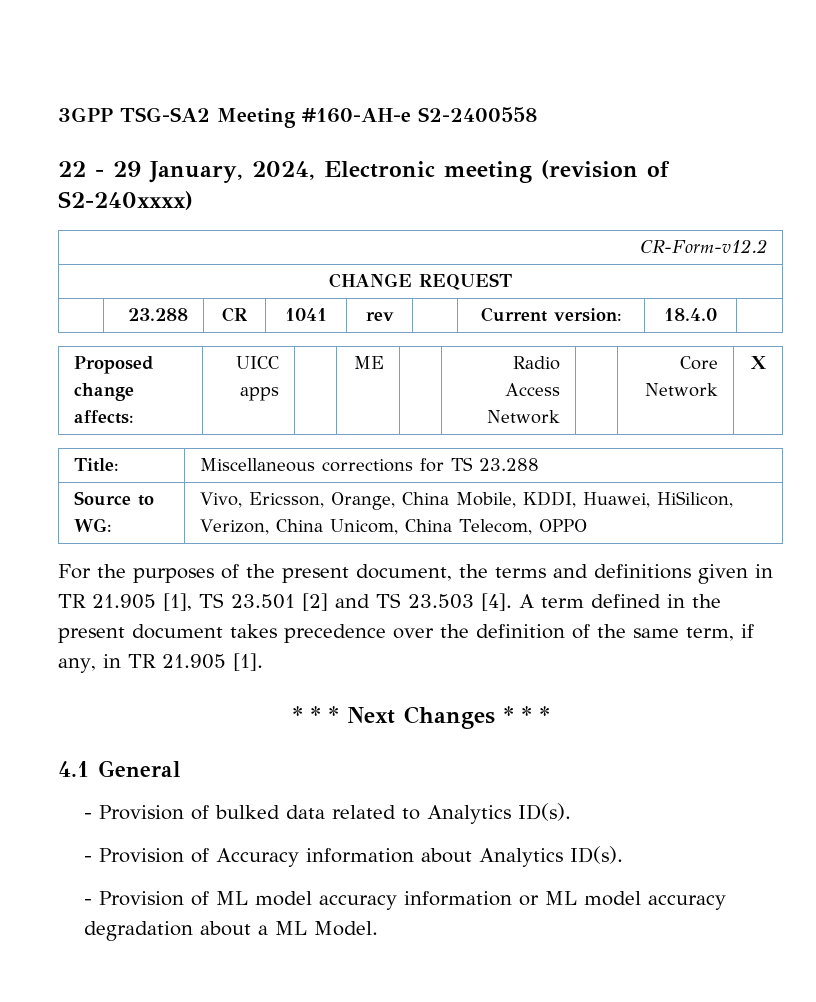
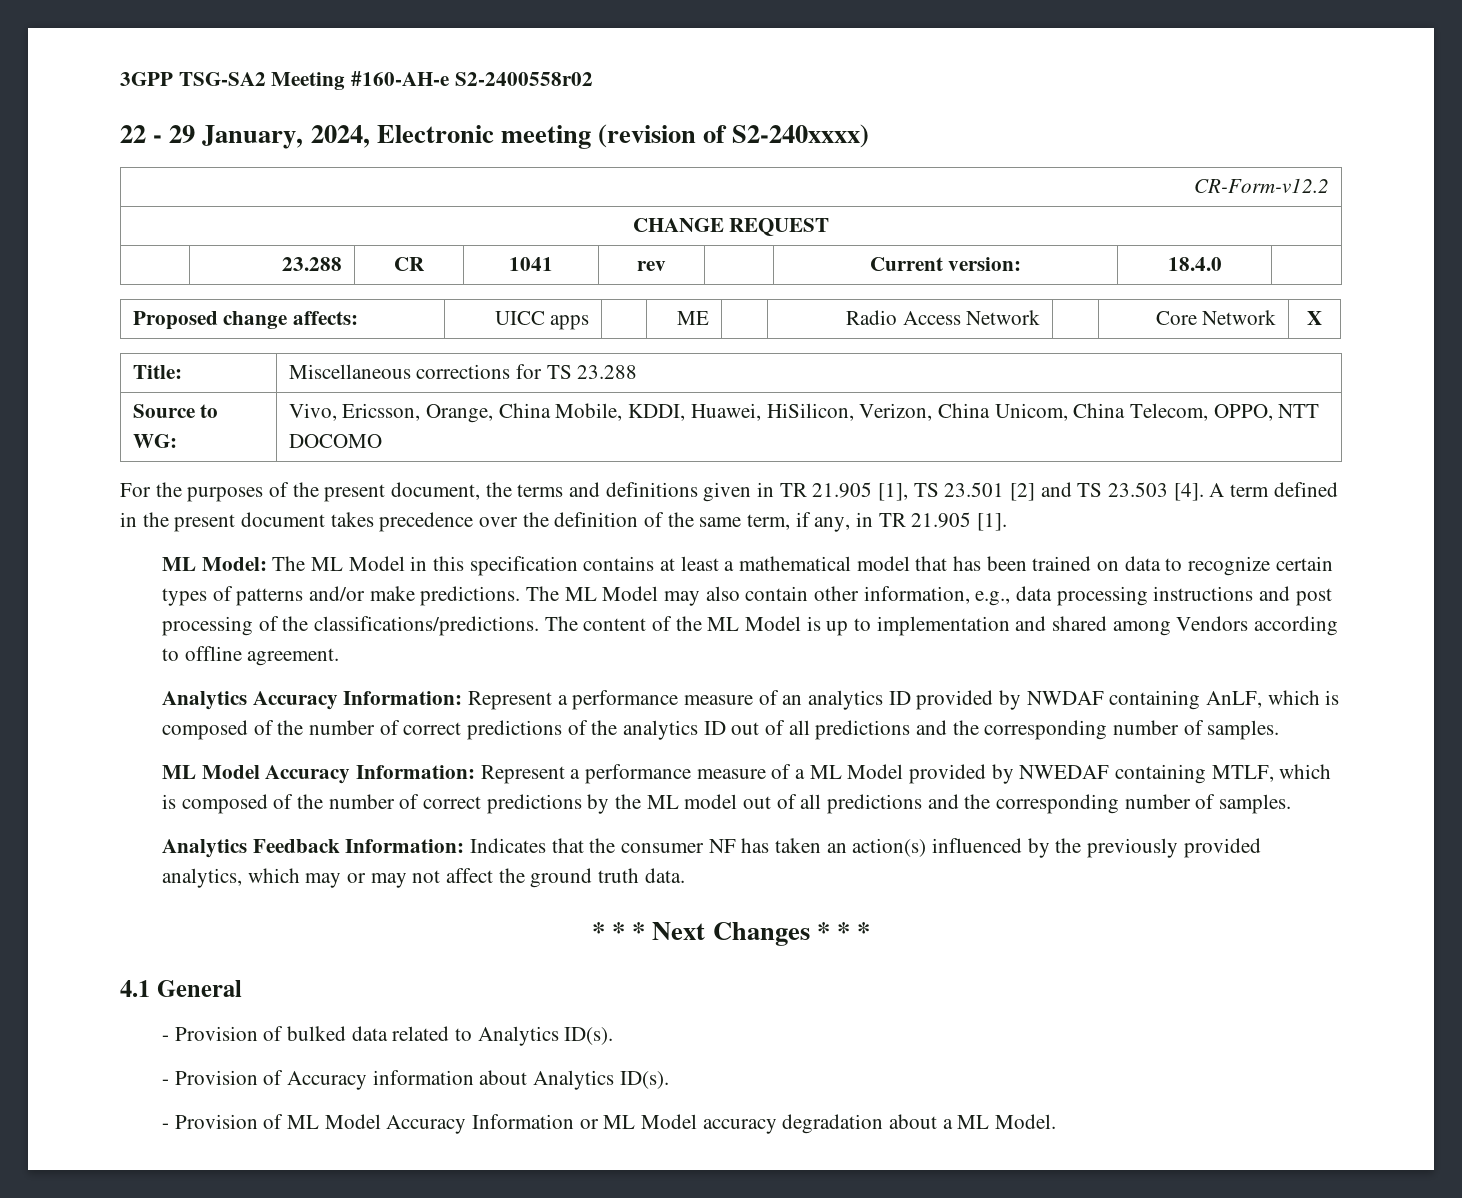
- 3GPP TSG-SA2 Meeting #160-AH-e S2-2400558
+ 3GPP TSG-SA2 Meeting #160-AH-e S2-2400558r02
- Source to WG: | Vivo, Ericsson, Orange, China Mobile, KDDI, Huawei, HiSilicon, Verizon, China Unicom, China Telecom, OPPO
+ Source to WG: | Vivo, Ericsson, Orange, China Mobile, KDDI, Huawei, HiSilicon, Verizon, China Unicom, China Telecom, OPPO, NTT DOCOMO
+ ML Model: The ML Model in this specification contains at least a mathematical model that has been trained on data to recognize certain types of patterns and/or make predictions. The ML Model may also contain other information, e.g., data processing instructions and post processing of the classifications/predictions. The content of the ML Model is up to implementation and shared among Vendors according to offline agreement.
+ Analytics Accuracy Information: Represent a performance measure of an analytics ID provided by NWDAF containing AnLF, which is composed of the number of correct predictions of the analytics ID out of all predictions and the corresponding number of samples.
+ ML Model Accuracy Information: Represent a performance measure of a ML Model provided by NWEDAF containing MTLF, which is composed of the number of correct predictions by the ML model out of all predictions and the corresponding number of samples.
+ Analytics Feedback Information: Indicates that the consumer NF has taken an action(s) influenced by the previously provided analytics, which may or may not affect the ground truth data.
- - Provision of ML model accuracy information or ML model accuracy degradation about a ML Model.
+ - Provision of ML Model Accuracy Information or ML Model accuracy degradation about a ML Model.

